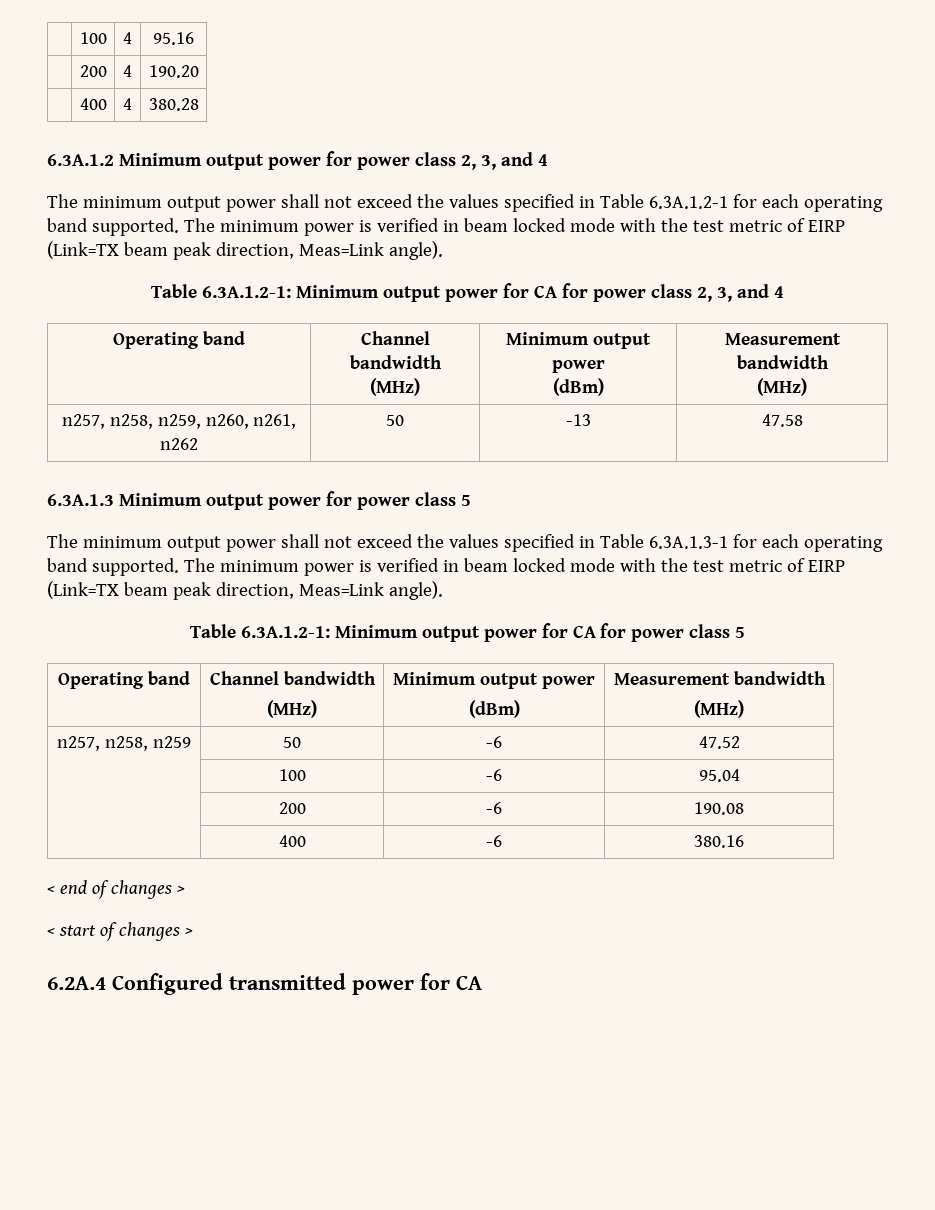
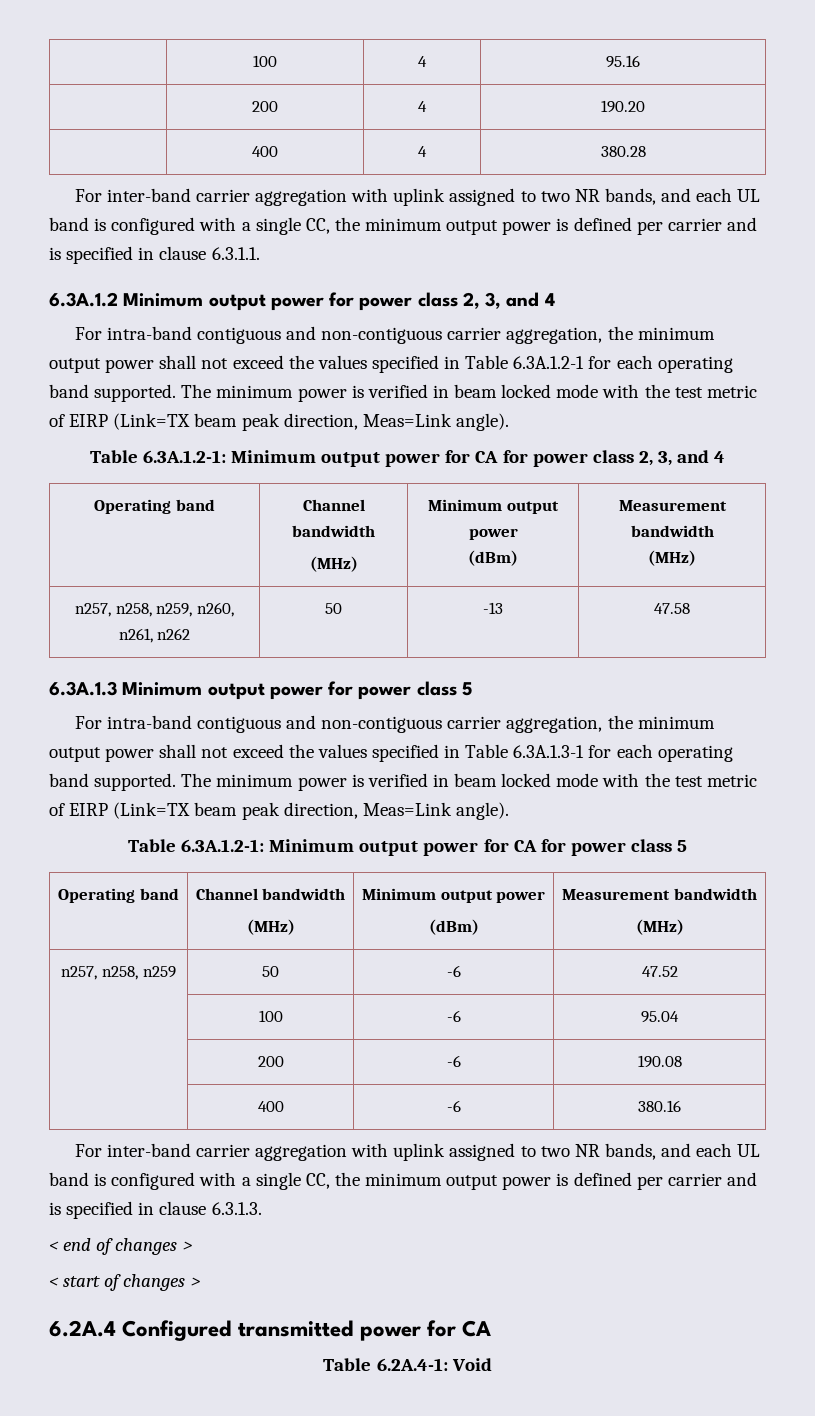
+ For inter-band carrier aggregation with uplink assigned to two NR bands, and each UL band is configured with a single CC, the minimum output power is defined per carrier and is specified in clause 6.3.1.1.
- The minimum output power shall not exceed the values specified in Table 6.3A.1.2-1 for each operating band supported.
+ For intra-band contiguous and non-contiguous carrier aggregation, the minimum output power shall not exceed the values specified in Table 6.3A.1.2-1 for each operating band supported.
- The minimum output power shall not exceed the values specified in Table 6.3A.1.3-1 for each operating band supported.
+ For intra-band contiguous and non-contiguous carrier aggregation, the minimum output power shall not exceed the values specified in Table 6.3A.1.3-1 for each operating band supported.
+ For inter-band carrier aggregation with uplink assigned to two NR bands, and each UL band is configured with a single CC, the minimum output power is defined per carrier and is specified in clause 6.3.1.3.
+ Table 6.2A.4-1: Void

